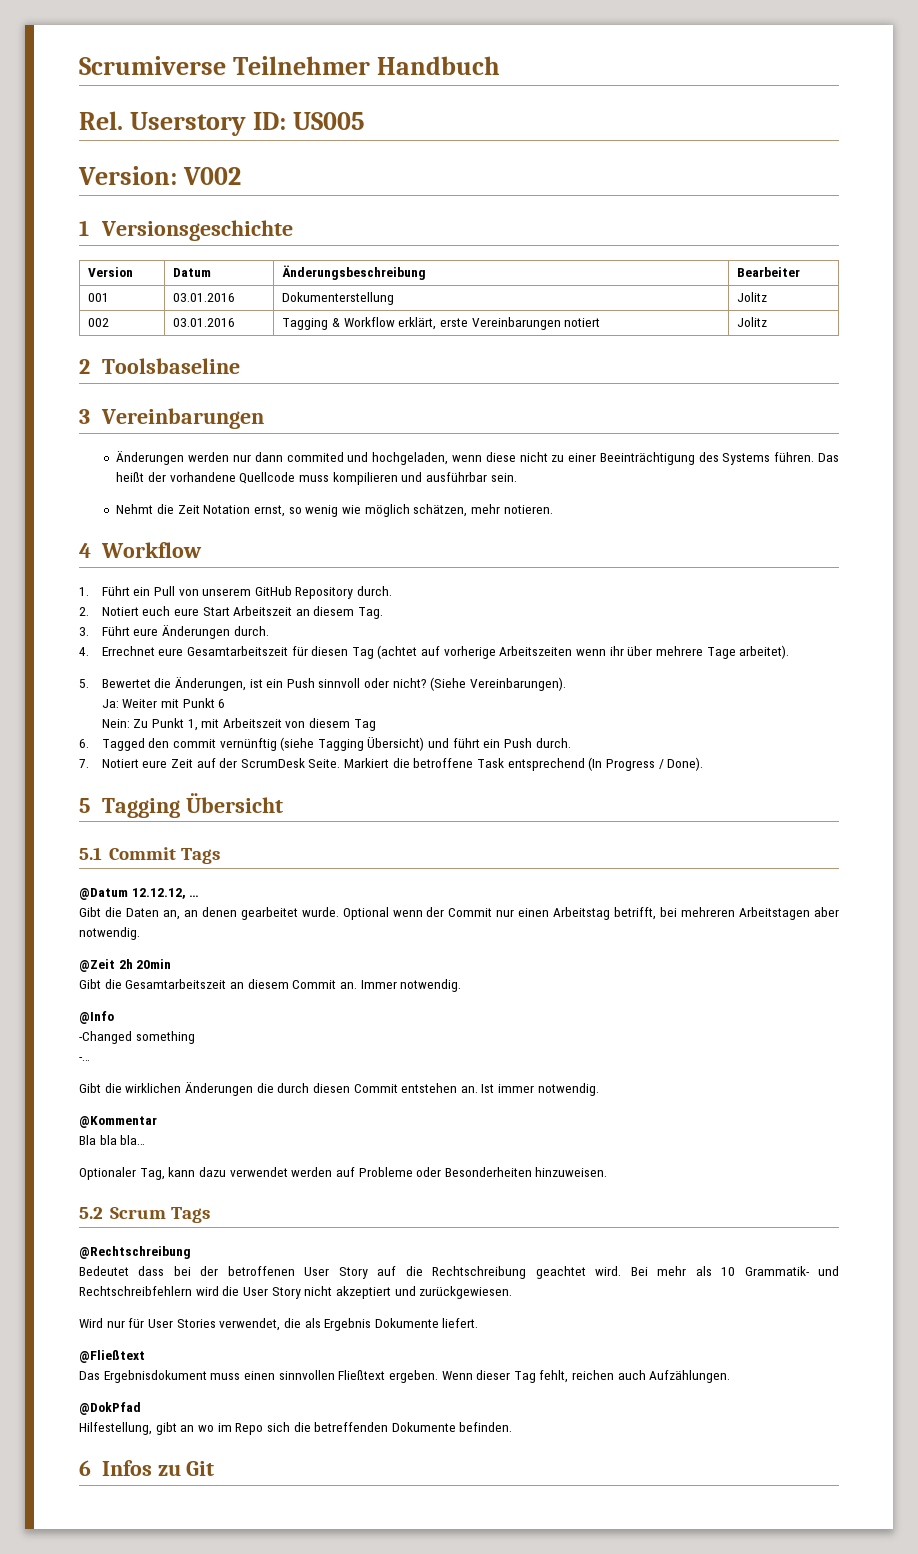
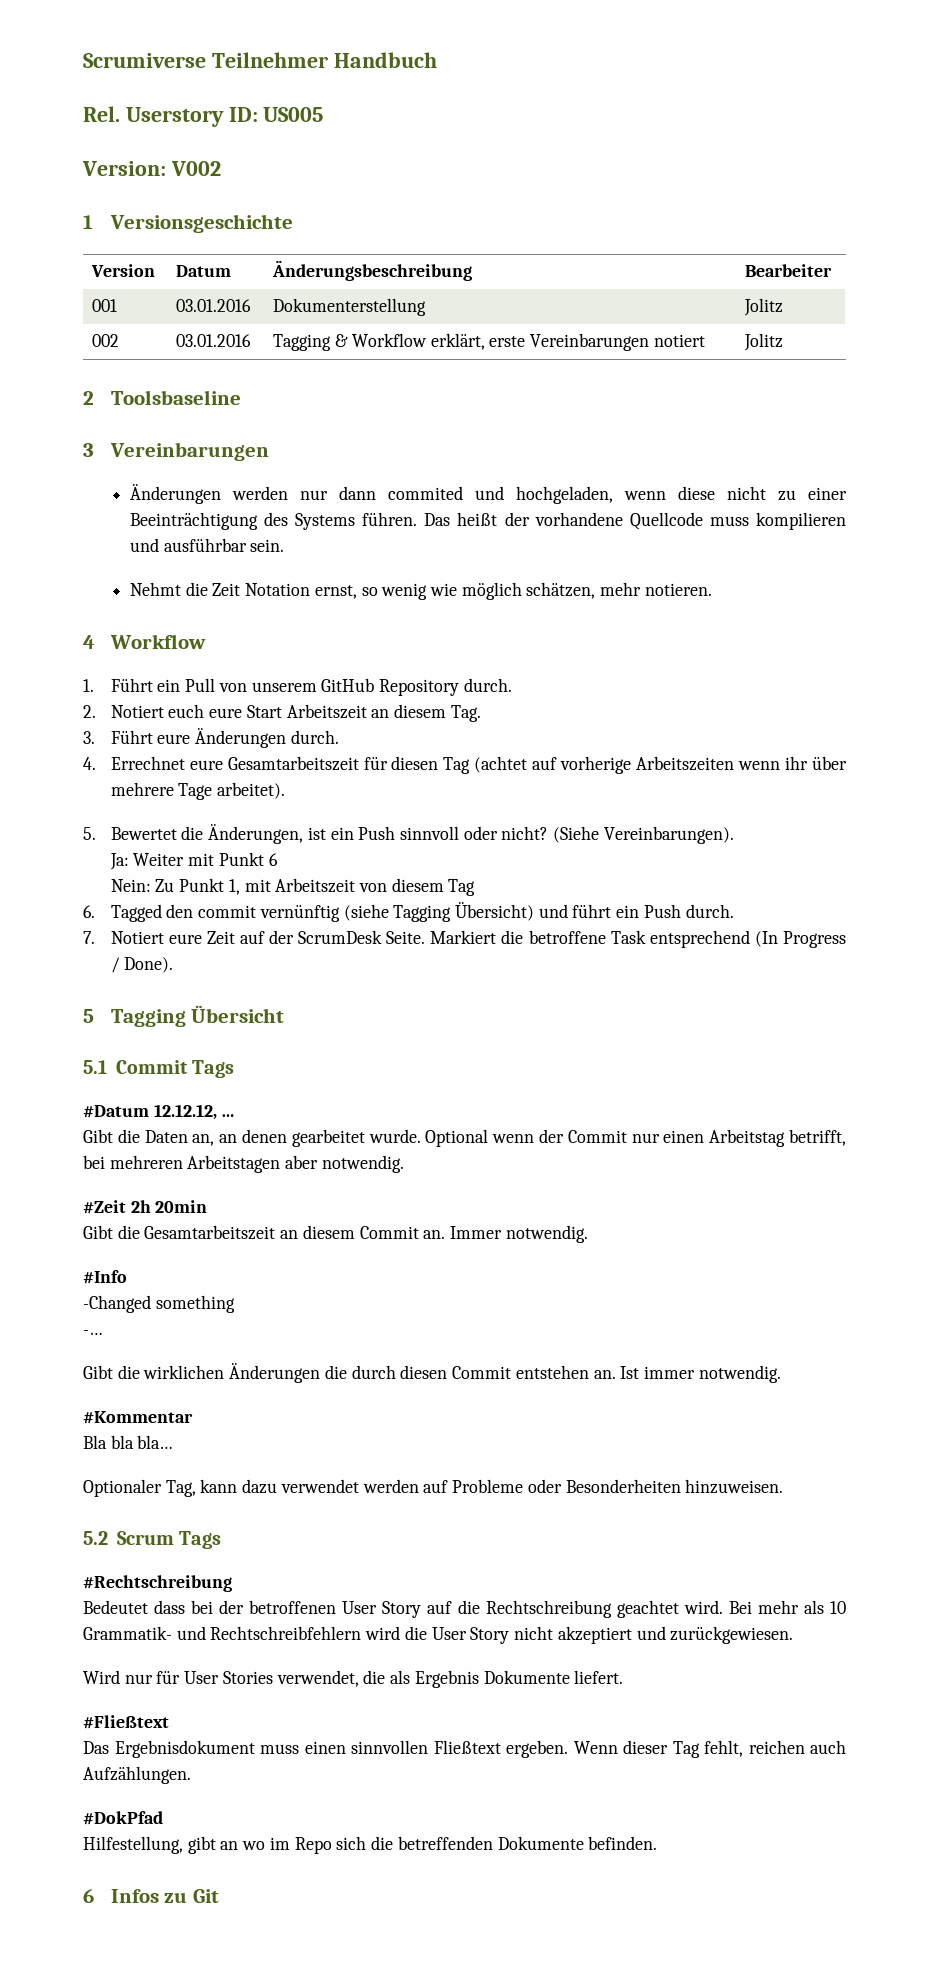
- @Datum 12.12.12, …
+ #Datum 12.12.12, …
- @Zeit 2h 20min
+ #Zeit 2h 20min
- @Info
+ #Info
- @Kommentar
+ #Kommentar
- @Rechtschreibung
+ #Rechtschreibung
- @Fließtext
+ #Fließtext
- @DokPfad
+ #DokPfad

